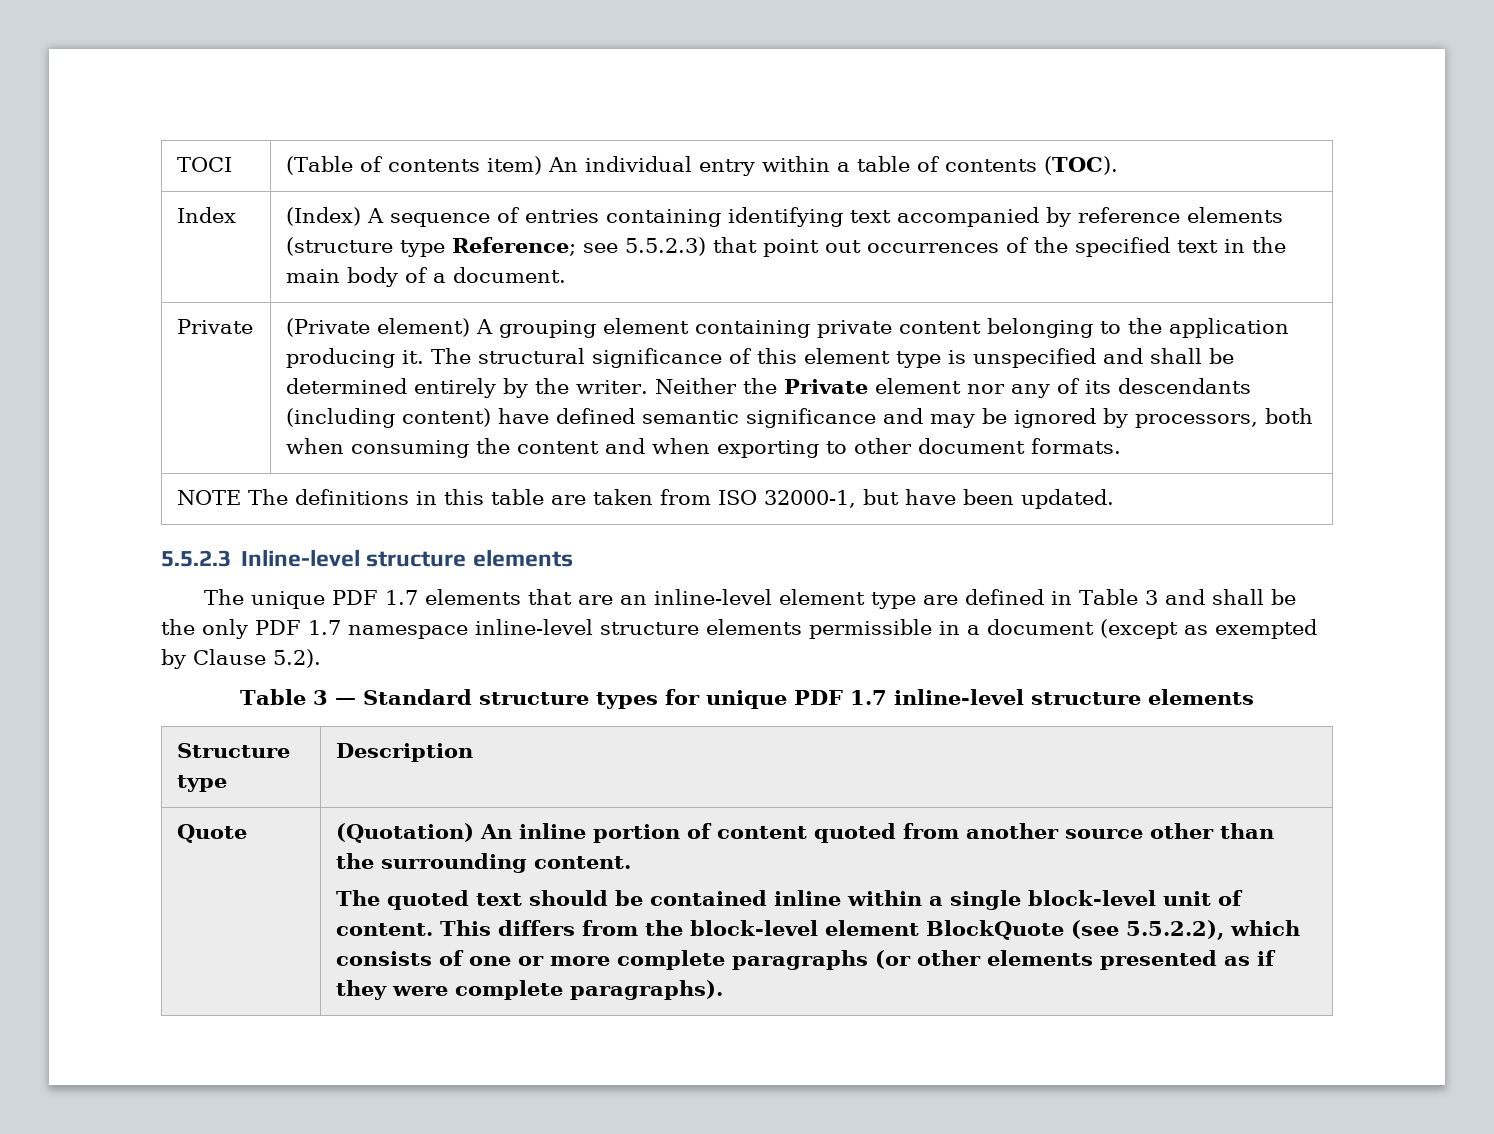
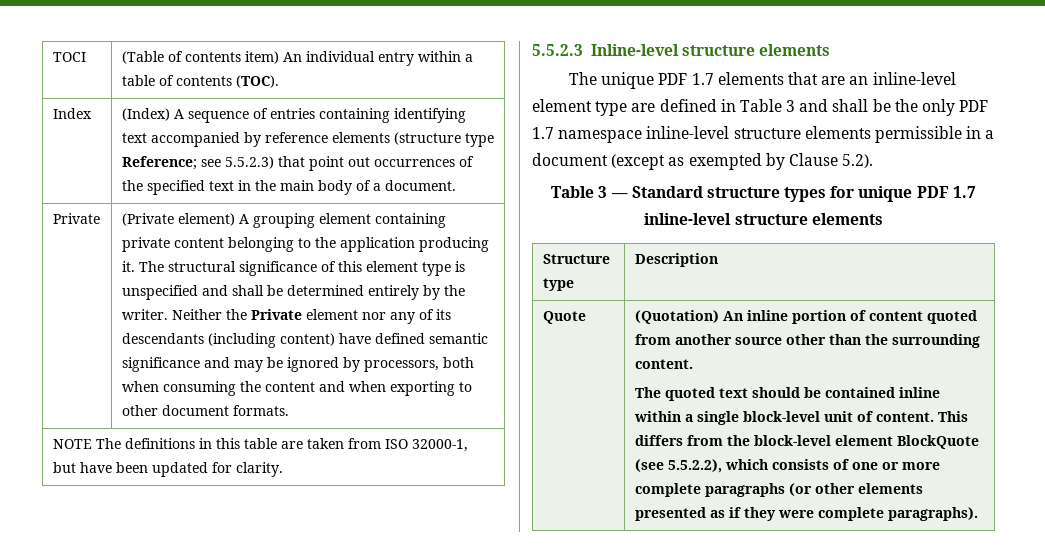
- NOTE The definitions in this table are taken from ISO 32000-1, but have been updated.
+ NOTE The definitions in this table are taken from ISO 32000-1, but have been updated for clarity.

